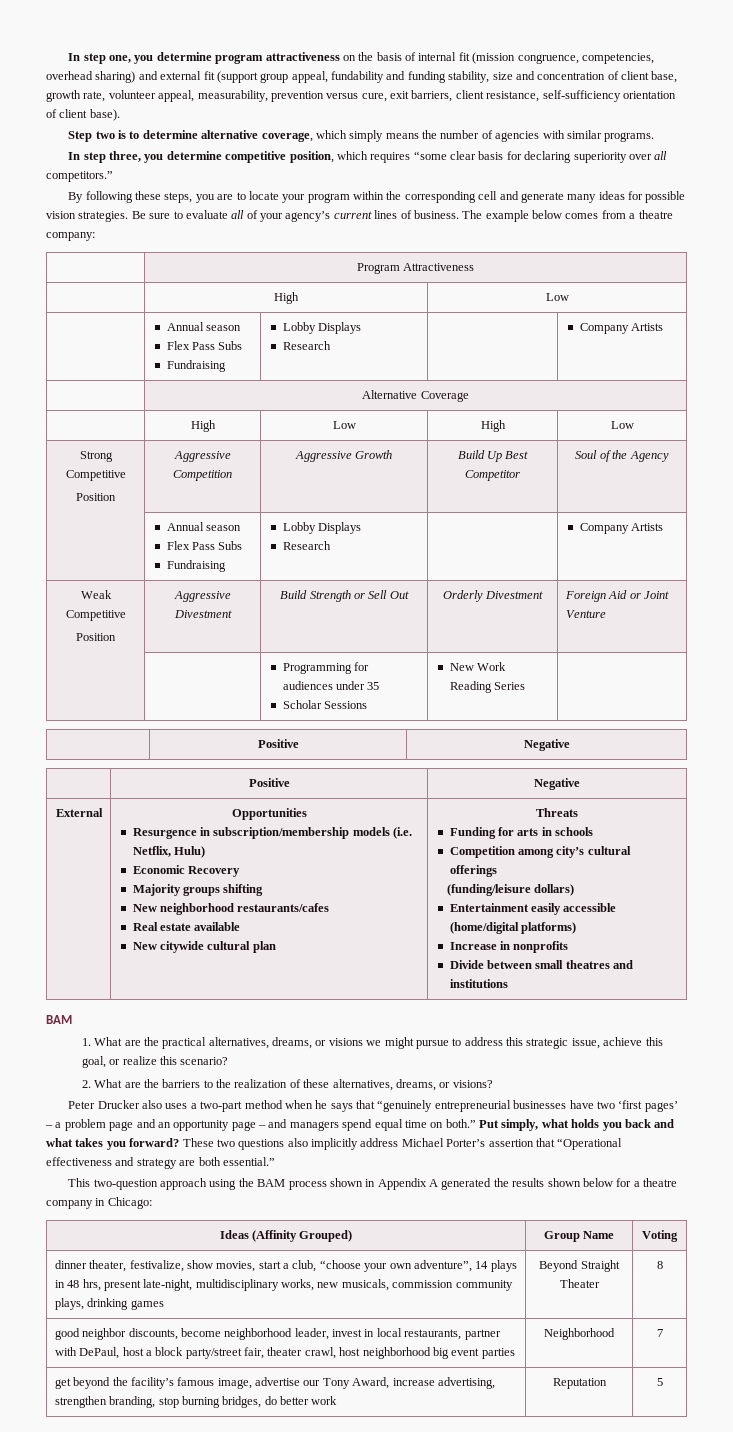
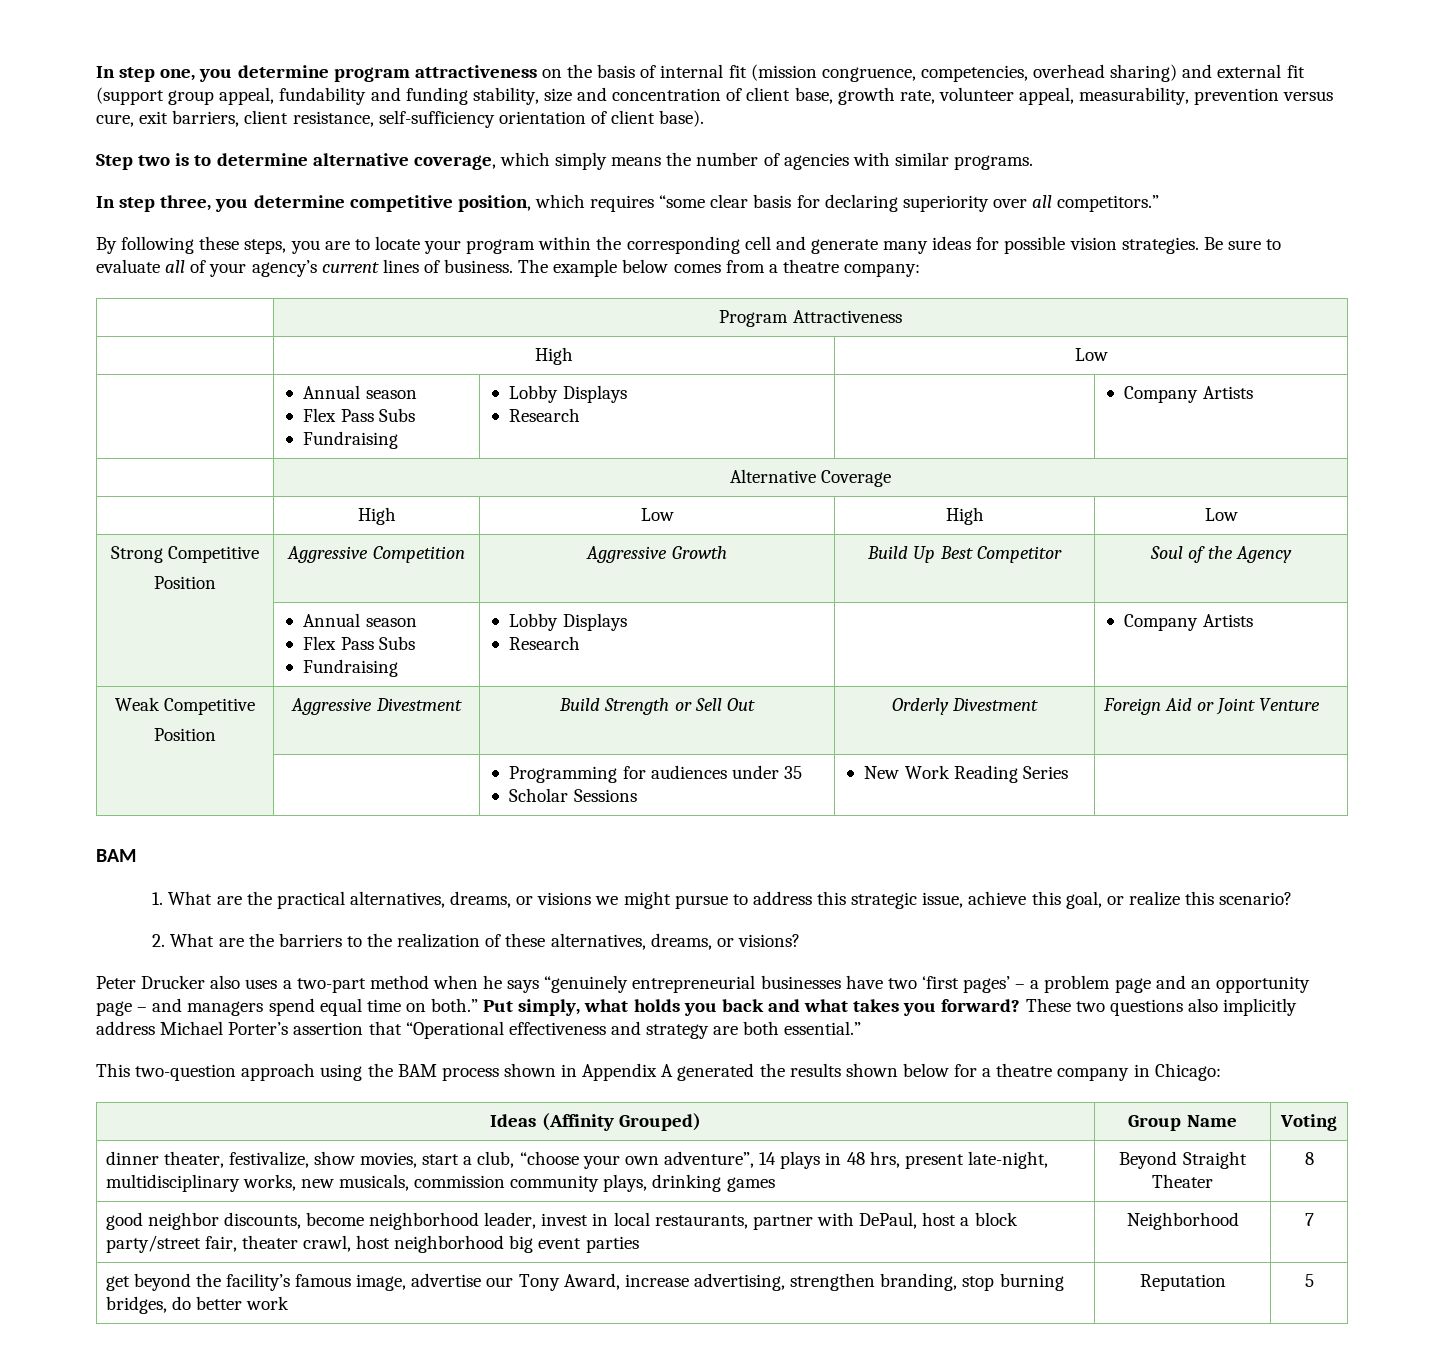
  | | Programming for audiences under 35
  Scholar Sessions | New Work Reading Series |
- | Positive | Negative
- | Positive | Negative
- External | Opportunities
- Resurgence in subscription/membership models (i.e. Netflix, Hulu)
- Economic Recovery
- Majority groups shifting
- New neighborhood restaurants/cafes
- Real estate available
- New citywide cultural plan | Threats
- Funding for arts in schools
- Competition among city’s cultural offerings
- (funding/leisure dollars)
- Entertainment easily accessible (home/digital platforms)
- Increase in nonprofits
- Divide between small theatres and institutions
- Peter Drucker also uses a two-part method when he says that “genuinely entrepreneurial businesses have two ‘first pages’ – a problem page and an opportunity page – and managers spend equal time on both.”
+ Peter Drucker also uses a two-part method when he says “genuinely entrepreneurial businesses have two ‘first pages’ – a problem page and an opportunity page – and managers spend equal time on both.”

